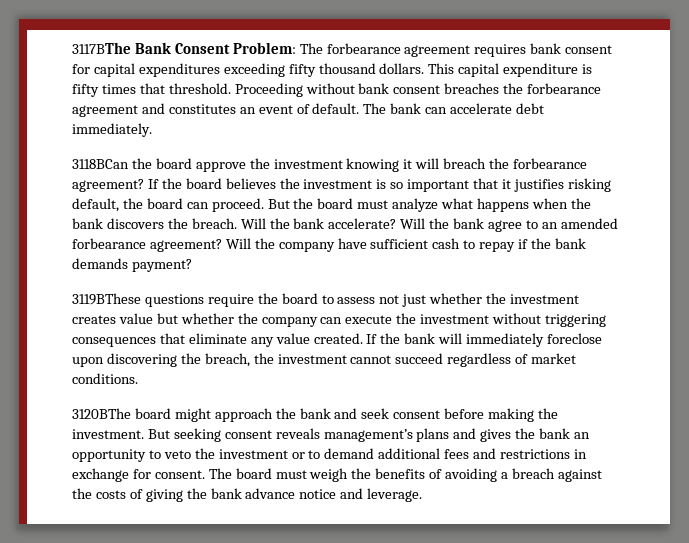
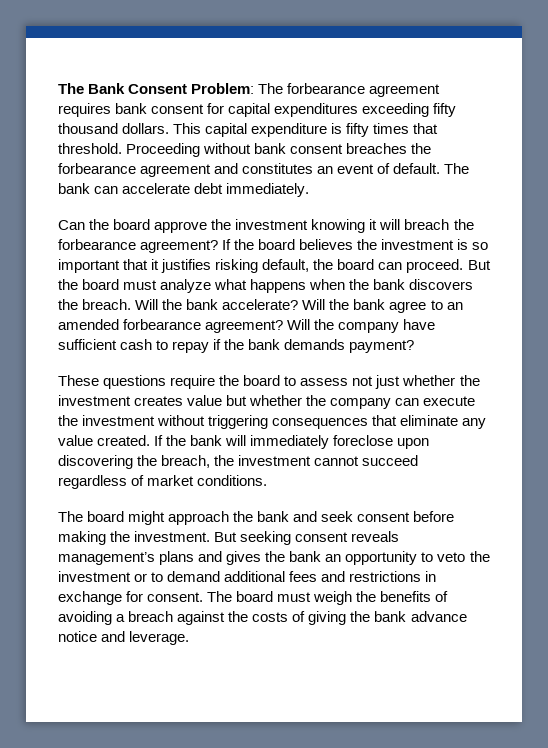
- 3117BThe Bank Consent Problem: The forbearance agreement requires bank consent for capital expenditures exceeding fifty thousand dollars.
+ The Bank Consent Problem: The forbearance agreement requires bank consent for capital expenditures exceeding fifty thousand dollars.
- 3118BCan the board approve the investment knowing it will breach the forbearance agreement?
+ Can the board approve the investment knowing it will breach the forbearance agreement?
- 3119BThese questions require the board to assess not just whether the investment creates value but whether the company can execute the investment without triggering consequences that eliminate any value created.
+ These questions require the board to assess not just whether the investment creates value but whether the company can execute the investment without triggering consequences that eliminate any value created.
- 3120BThe board might approach the bank and seek consent before making the investment.
+ The board might approach the bank and seek consent before making the investment.

